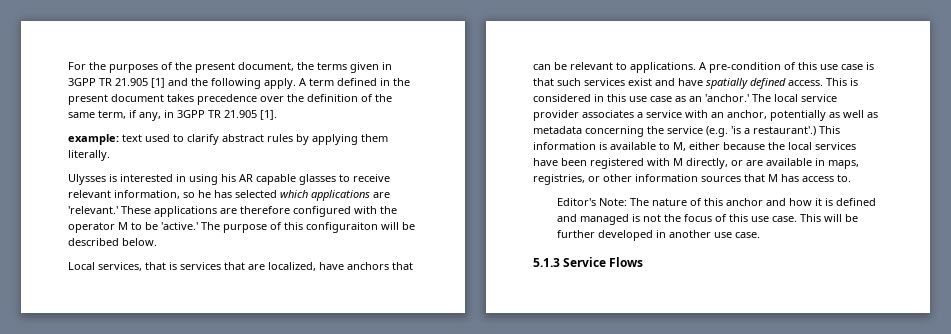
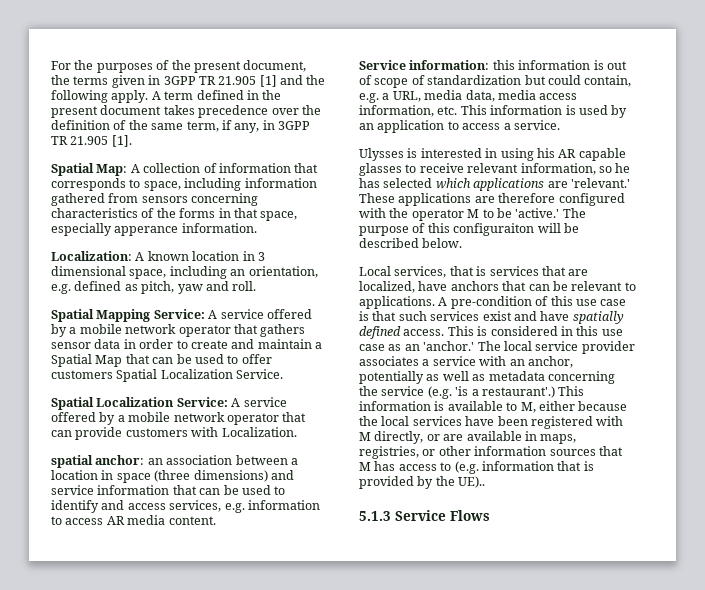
- example: text used to clarify abstract rules by applying them literally.
+ Spatial Map: A collection of information that corresponds to space, including information gathered from sensors concerning characteristics of the forms in that space, especially apperance information.
+ Localization: A known location in 3 dimensional space, including an orientation, e.g. defined as pitch, yaw and roll.
+ Spatial Mapping Service: A service offered by a mobile network operator that gathers sensor data in order to create and maintain a Spatial Map that can be used to offer customers Spatial Localization Service.
+ Spatial Localization Service: A service offered by a mobile network operator that can provide customers with Localization.
+ spatial anchor: an association between a location in space (three dimensions) and service information that can be used to identify and access services, e.g. information to access AR media content.
+ Service information: this information is out of scope of standardization but could contain, e.g. a URL, media data, media access information, etc. This information is used by an application to access a service.
- This information is available to M, either because the local services have been registered with M directly, or are available in maps, registries, or other information sources that M has access to.
- Editor's Note: The nature of this anchor and how it is defined and managed is not the focus of this use case. This will be further developed in another use case.
+ This information is available to M, either because the local services have been registered with M directly, or are available in maps, registries, or other information sources that M has access to (e.g. information that is provided by the UE)..

